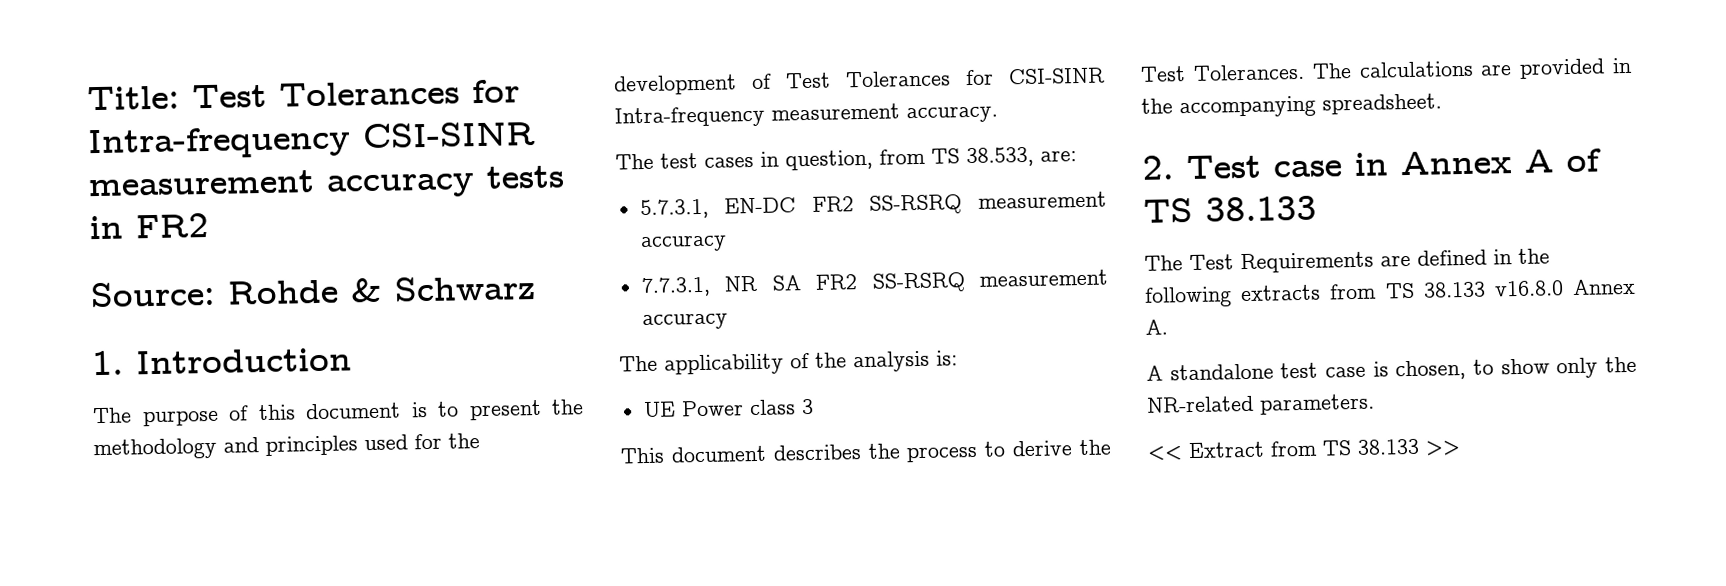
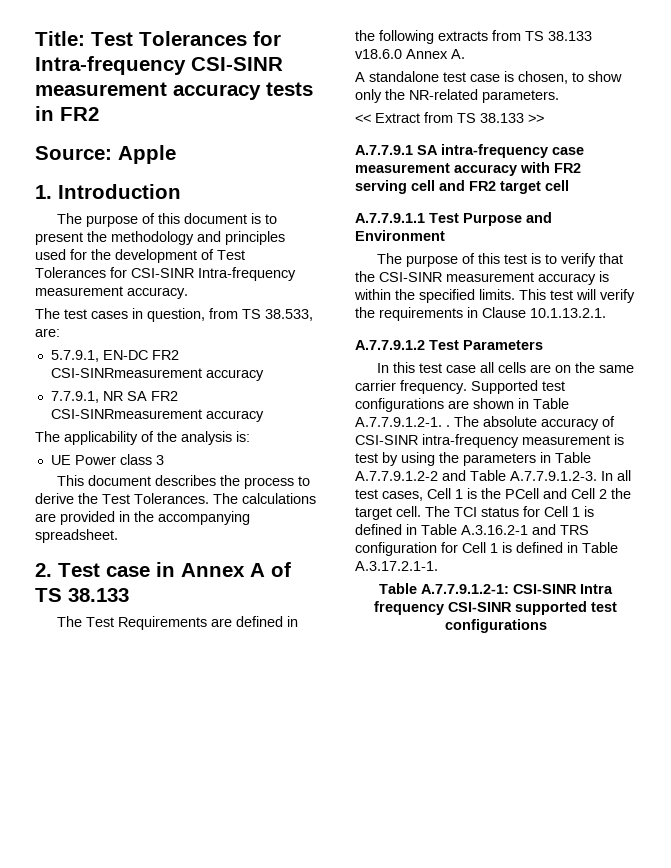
- Source: Rohde & Schwarz
+ Source: Apple
- 5.7.3.1, EN-DC FR2 SS-RSRQ measurement accuracy
- 7.7.3.1, NR SA FR2 SS-RSRQ measurement accuracy
+ 5.7.9.1, EN-DC FR2 CSI-SINRmeasurement accuracy
+ 7.7.9.1, NR SA FR2 CSI-SINRmeasurement accuracy
- The Test Requirements are defined in the following extracts from TS 38.133 v16.8.0 Annex A.
+ The Test Requirements are defined in the following extracts from TS 38.133 v18.6.0 Annex A.
+ A.7.7.9.1 SA intra-frequency case measurement accuracy with FR2 serving cell and FR2 target cell
+ A.7.7.9.1.1 Test Purpose and Environment
+ The purpose of this test is to verify that the CSI-SINR measurement accuracy is within the specified limits. This test will verify the requirements in Clause 10.1.13.2.1.
+ A.7.7.9.1.2 Test Parameters
+ In this test case all cells are on the same carrier frequency. Supported test configurations are shown in Table A.7.7.9.1.2-1. . The absolute accuracy of CSI-SINR intra-frequency measurement is test by using the parameters in Table A.7.7.9.1.2-2 and Table A.7.7.9.1.2-3. In all test cases, Cell 1 is the PCell and Cell 2 the target cell. The TCI status for Cell 1 is defined in Table A.3.16.2-1 and TRS configuration for Cell 1 is defined in Table A.3.17.2.1-1.
+ Table A.7.7.9.1.2-1: CSI-SINR Intra frequency CSI-SINR supported test configurations

